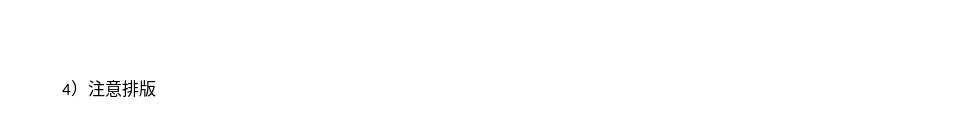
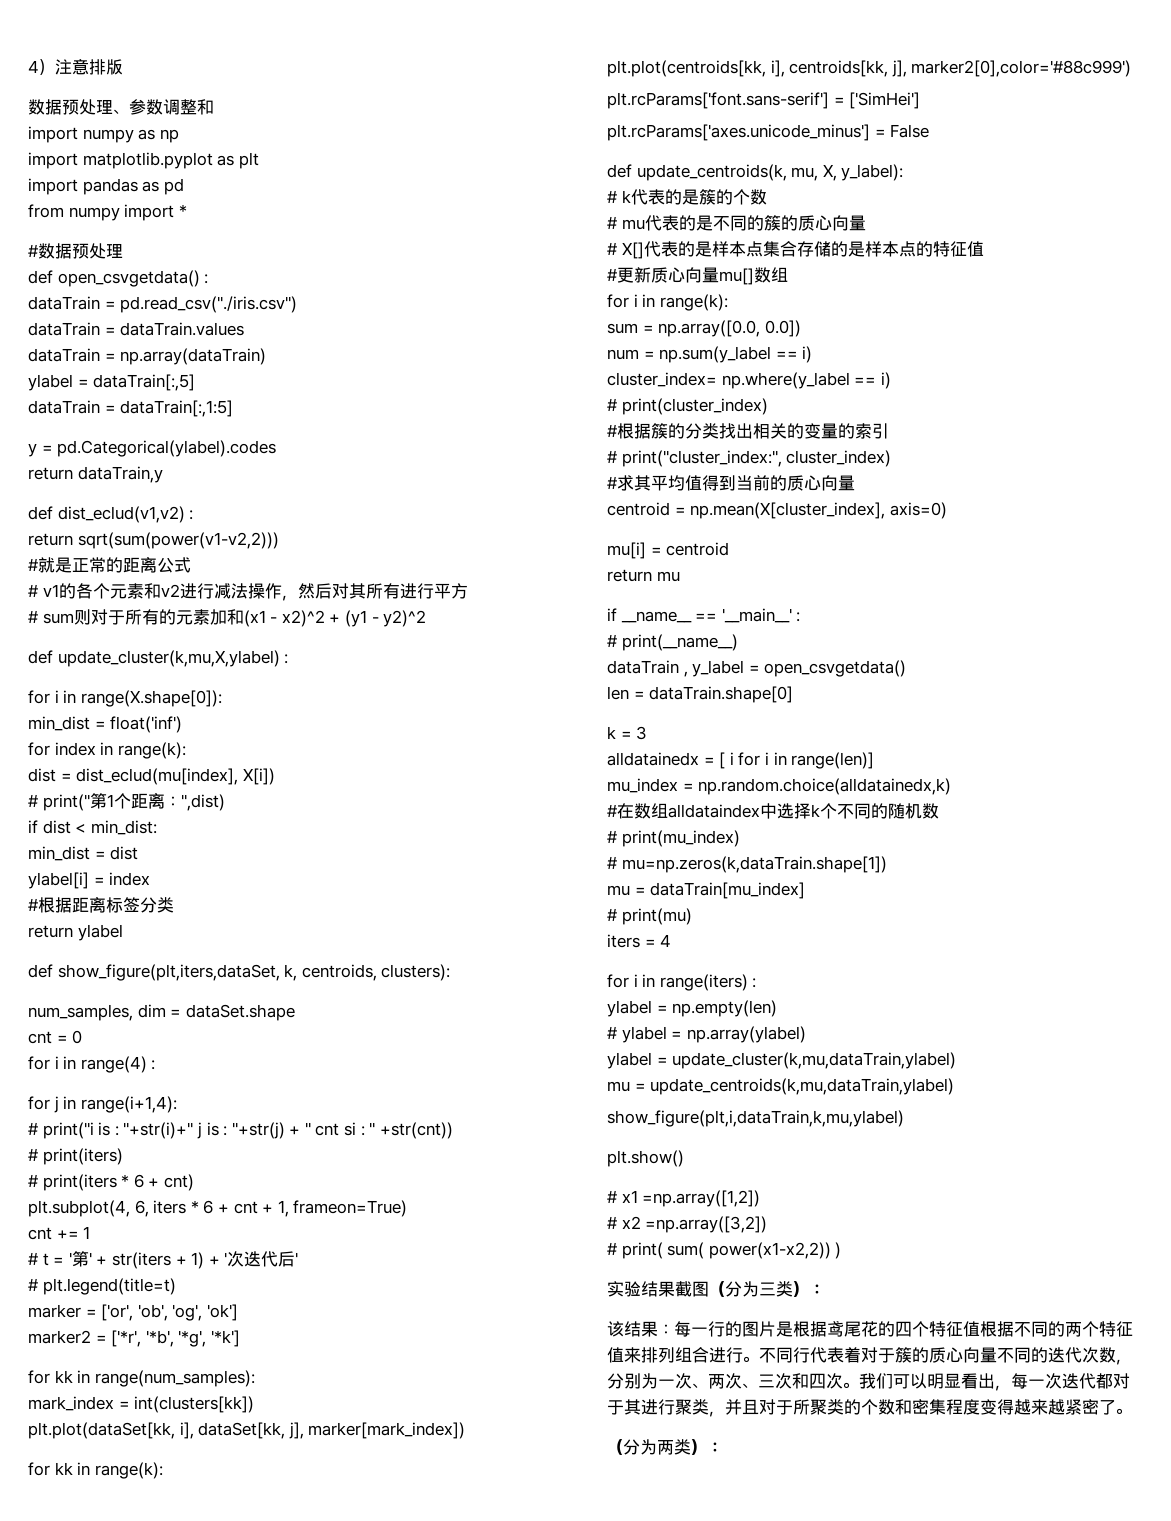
+ 数据预处理、参数调整和
+ import numpy as np
+ import matplotlib.pyplot as plt
+ import pandas as pd
+ from numpy import *
+ #数据预处理
+ def open_csvgetdata() :
+ dataTrain = pd.read_csv("./iris.csv")
+ dataTrain = dataTrain.values
+ dataTrain = np.array(dataTrain)
+ ylabel = dataTrain[:,5]
+ dataTrain = dataTrain[:,1:5]
+ y = pd.Categorical(ylabel).codes
+ return dataTrain,y
+ def dist_eclud(v1,v2) :
+ return sqrt(sum(power(v1-v2,2)))
+ #就是正常的距离公式
+ # v1的各个元素和v2进行减法操作，然后对其所有进行平方
+ # sum则对于所有的元素加和(x1 - x2)^2 + (y1 - y2)^2
+ def update_cluster(k,mu,X,ylabel) :
+ for i in range(X.shape[0]):
+ min_dist = float('inf')
+ for index in range(k):
+ dist = dist_eclud(mu[index], X[i])
+ # print("第1个距离：",dist)
+ if dist < min_dist:
+ min_dist = dist
+ ylabel[i] = index
+ #根据距离标签分类
+ return ylabel
+ def show_figure(plt,iters,dataSet, k, centroids, clusters):
+ num_samples, dim = dataSet.shape
+ cnt = 0
+ for i in range(4) :
+ for j in range(i+1,4):
+ # print("i is : "+str(i)+" j is : "+str(j) + " cnt si : " +str(cnt))
+ # print(iters)
+ # print(iters * 6 + cnt)
+ plt.subplot(4, 6, iters * 6 + cnt + 1, frameon=True)
+ cnt += 1
+ # t = '第' + str(iters + 1) + '次迭代后'
+ # plt.legend(title=t)
+ marker = ['or', 'ob', 'og', 'ok']
+ marker2 = ['*r', '*b', '*g', '*k']
+ for kk in range(num_samples):
+ mark_index = int(clusters[kk])
+ plt.plot(dataSet[kk, i], dataSet[kk, j], marker[mark_index])
+ for kk in range(k):
+ plt.plot(centroids[kk, i], centroids[kk, j], marker2[0],color='#88c999')
+ plt.rcParams['font.sans-serif'] = ['SimHei']
+ plt.rcParams['axes.unicode_minus'] = False
+ def update_centroids(k, mu, X, y_label):
+ # k代表的是簇的个数
+ # mu代表的是不同的簇的质心向量
+ # X[]代表的是样本点集合存储的是样本点的特征值
+ #更新质心向量mu[]数组
+ for i in range(k):
+ sum = np.array([0.0, 0.0])
+ num = np.sum(y_label == i)
+ cluster_index= np.where(y_label == i)
+ # print(cluster_index)
+ #根据簇的分类找出相关的变量的索引
+ # print("cluster_index:", cluster_index)
+ #求其平均值得到当前的质心向量
+ centroid = np.mean(X[cluster_index], axis=0)
+ mu[i] = centroid
+ return mu
+ if __name__ == '__main__' :
+ # print(__name__)
+ dataTrain , y_label = open_csvgetdata()
+ len = dataTrain.shape[0]
+ k = 3
+ alldatainedx = [ i for i in range(len)]
+ mu_index = np.random.choice(alldatainedx,k)
+ #在数组alldataindex中选择k个不同的随机数
+ # print(mu_index)
+ # mu=np.zeros(k,dataTrain.shape[1])
+ mu = dataTrain[mu_index]
+ # print(mu)
+ iters = 4
+ for i in range(iters) :
+ ylabel = np.empty(len)
+ # ylabel = np.array(ylabel)
+ ylabel = update_cluster(k,mu,dataTrain,ylabel)
+ mu = update_centroids(k,mu,dataTrain,ylabel)
+ show_figure(plt,i,dataTrain,k,mu,ylabel)
+ plt.show()
+ # x1 =np.array([1,2])
+ # x2 =np.array([3,2])
+ # print( sum( power(x1-x2,2)) )
+ 实验结果截图（分为三类）：
+ 该结果：每一行的图片是根据鸢尾花的四个特征值根据不同的两个特征值来排列组合进行。不同行代表着对于簇的质心向量不同的迭代次数，分别为一次、两次、三次和四次。我们可以明显看出，每一次迭代都对于其进行聚类，并且对于所聚类的个数和密集程度变得越来越紧密了。
+ （分为两类）：

